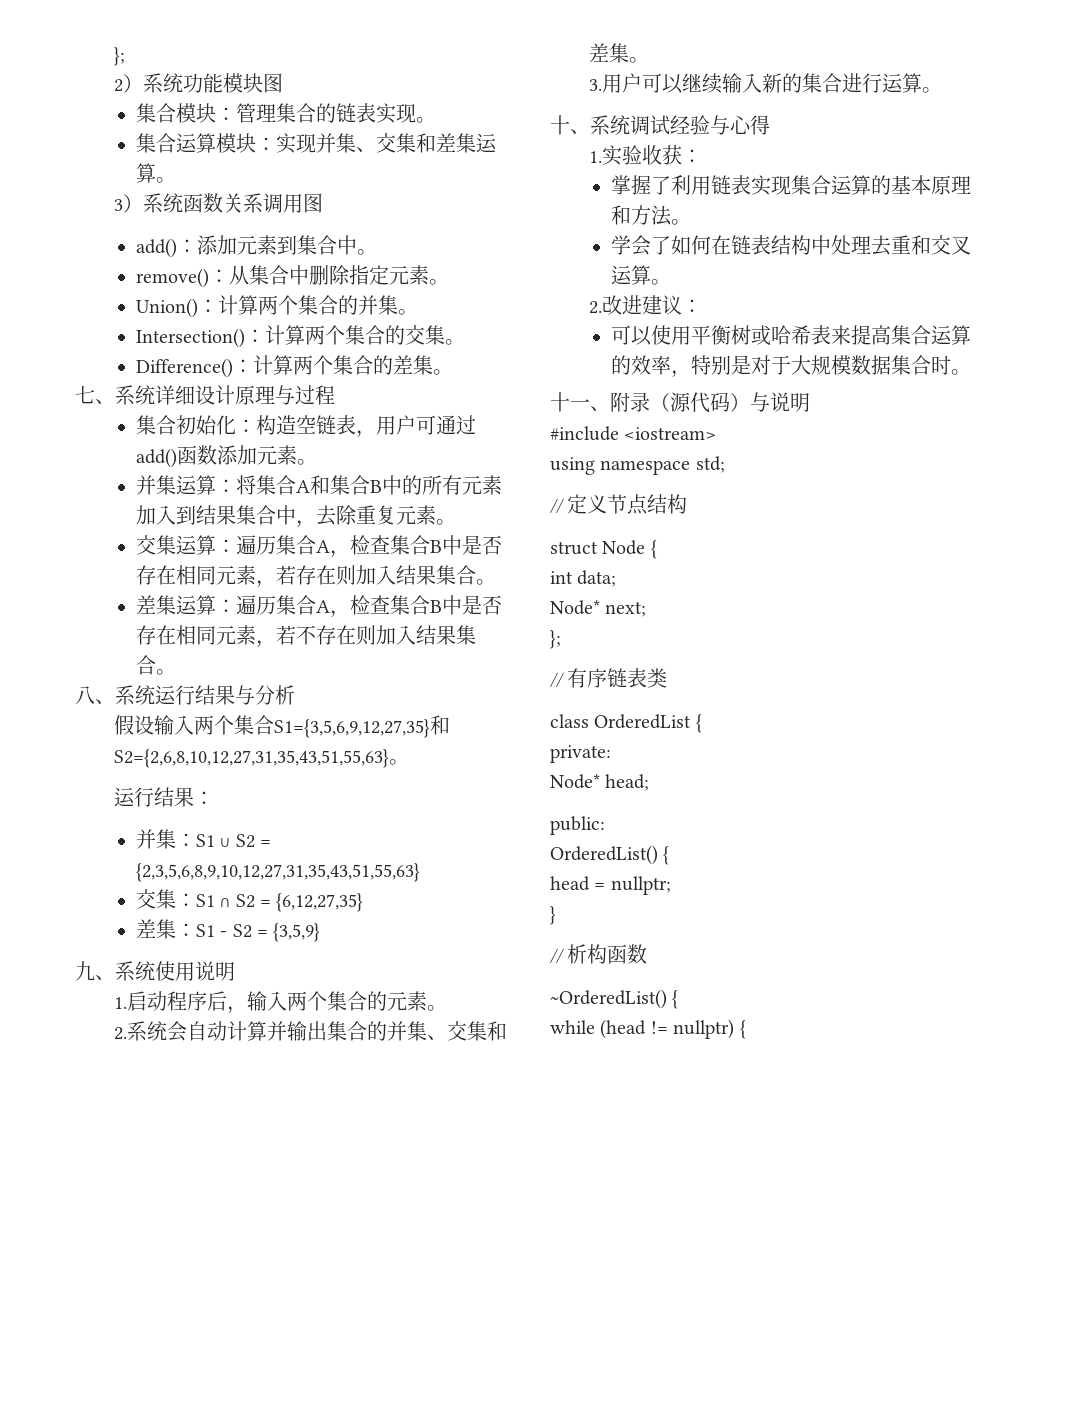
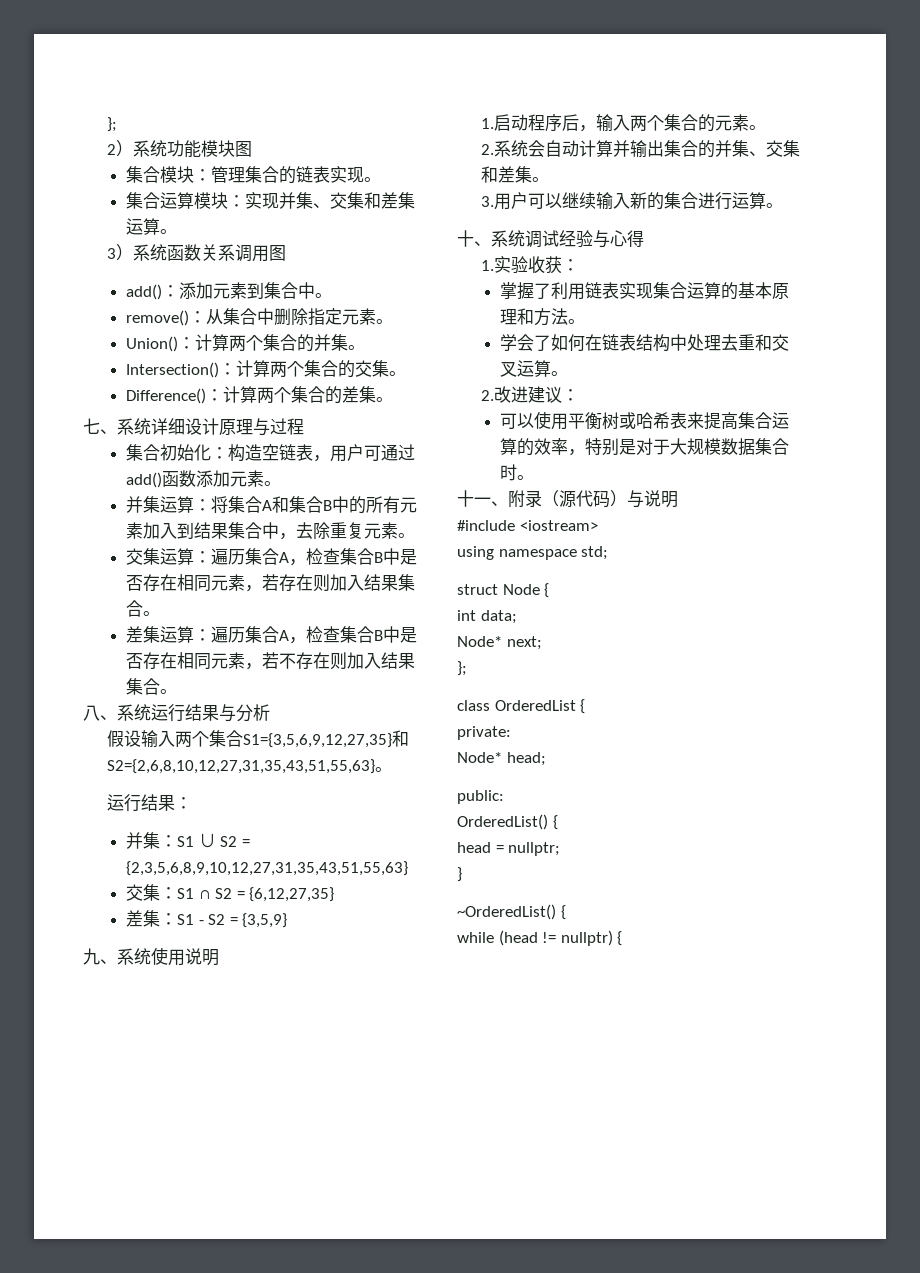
- // 定义节点结构
- // 有序链表类
- // 析构函数

